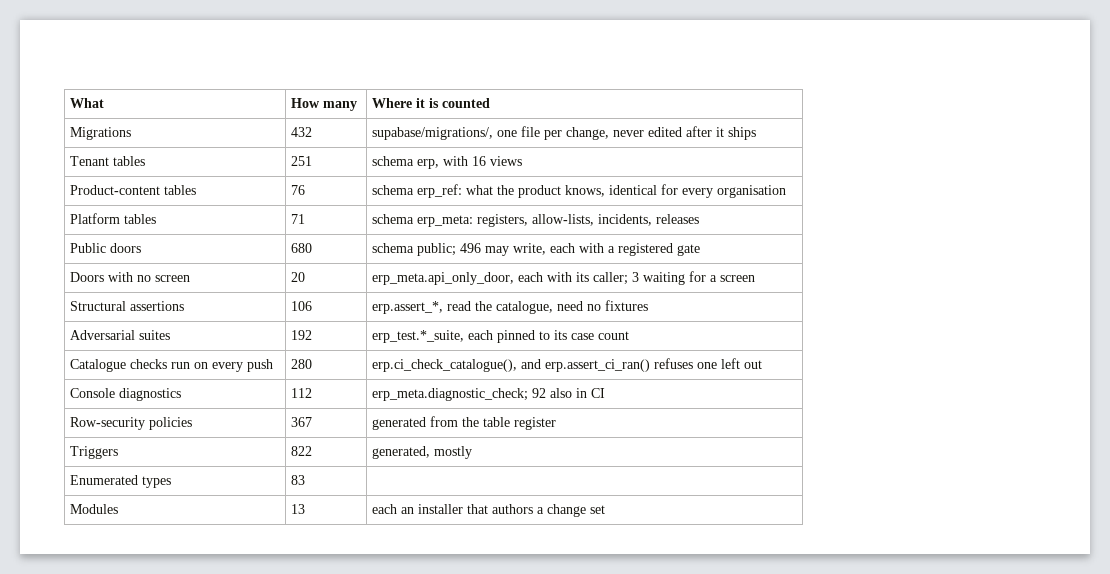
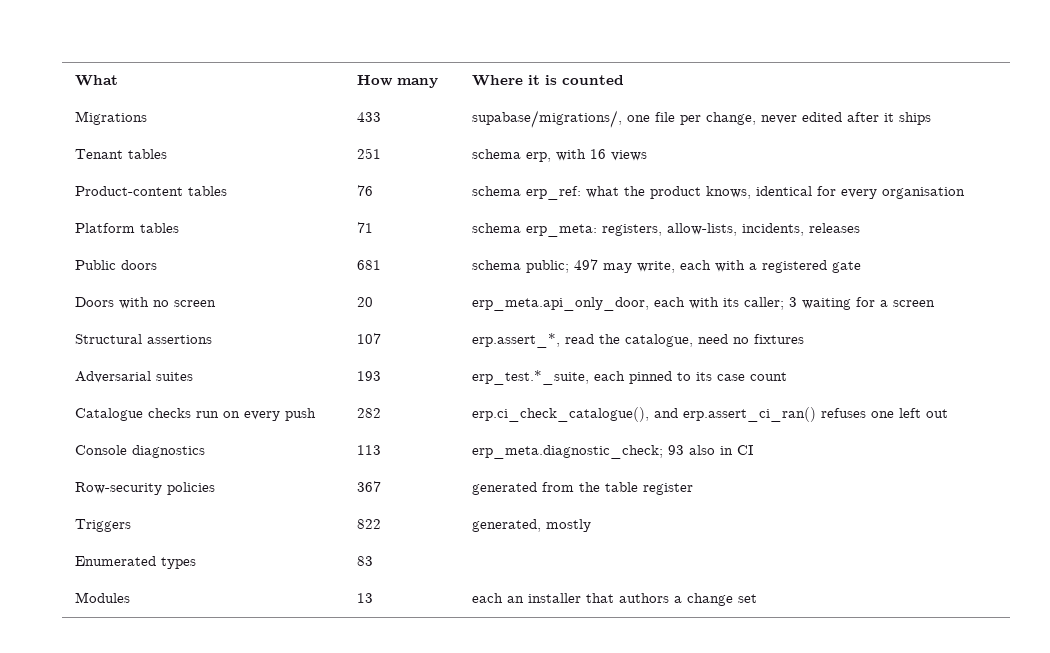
- Migrations | 432 | supabase/migrations/, one file per change, never edited after it ships
+ Migrations | 433 | supabase/migrations/, one file per change, never edited after it ships
- Public doors | 680 | schema public; 496 may write, each with a registered gate
+ Public doors | 681 | schema public; 497 may write, each with a registered gate
- Structural assertions | 106 | erp.assert_*, read the catalogue, need no fixtures
+ Structural assertions | 107 | erp.assert_*, read the catalogue, need no fixtures
- Adversarial suites | 192 | erp_test.*_suite, each pinned to its case count
+ Adversarial suites | 193 | erp_test.*_suite, each pinned to its case count
- Catalogue checks run on every push | 280 | erp.ci_check_catalogue(), and erp.assert_ci_ran() refuses one left out
+ Catalogue checks run on every push | 282 | erp.ci_check_catalogue(), and erp.assert_ci_ran() refuses one left out
- Console diagnostics | 112 | erp_meta.diagnostic_check; 92 also in CI
+ Console diagnostics | 113 | erp_meta.diagnostic_check; 93 also in CI

